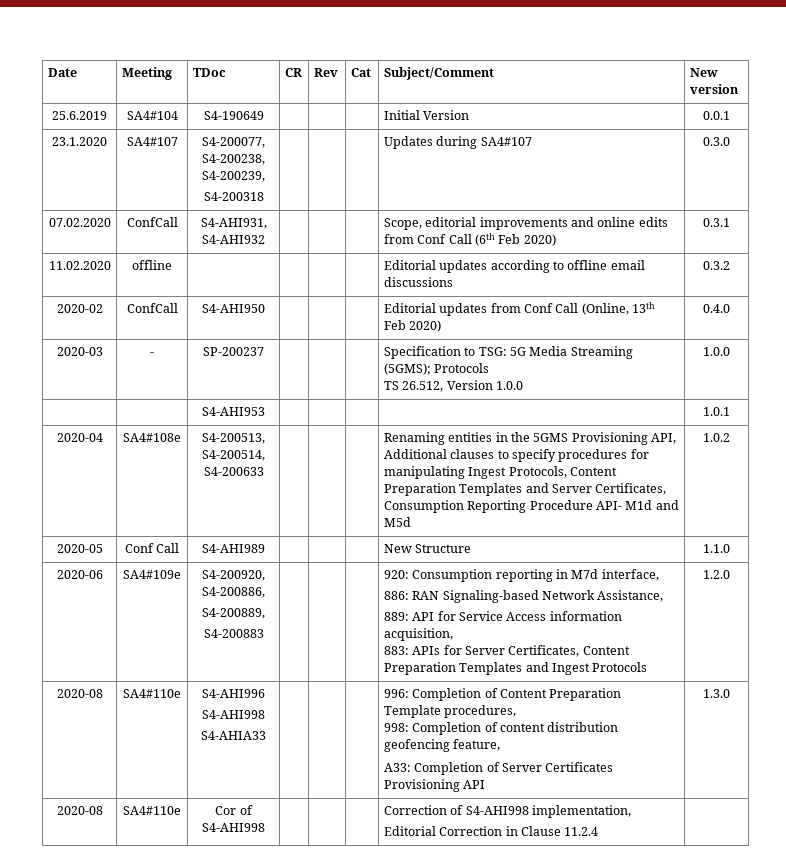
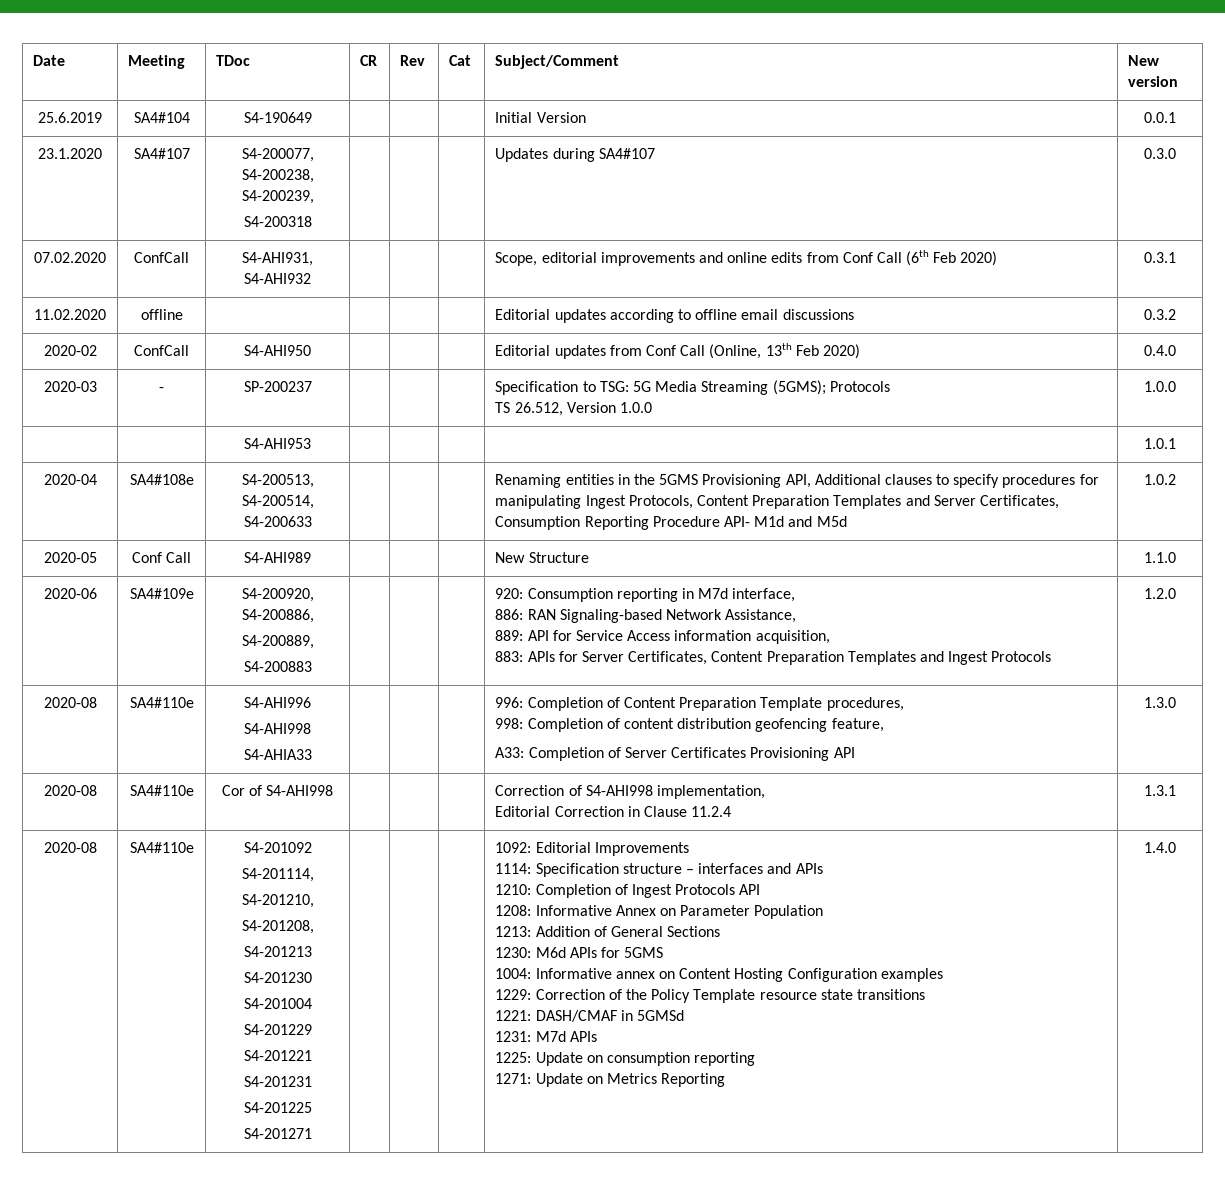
  2020-08 | SA4#110e | Cor of S4-AHI998 | | | | Correction of S4-AHI998 implementation,
- Editorial Correction in Clause 11.2.4 |
+ Editorial Correction in Clause 11.2.4 | 1.3.1
+ 2020-08 | SA4#110e | S4-201092
+ S4-201114,
+ S4-201210,
+ S4-201208,
+ S4-201213
+ S4-201230
+ S4-201004
+ S4-201229
+ S4-201221
+ S4-201231
+ S4-201225
+ S4-201271 | | | | 1092: Editorial Improvements
+ 1114: Specification structure – interfaces and APIs
+ 1210: Completion of Ingest Protocols API
+ 1208: Informative Annex on Parameter Population
+ 1213: Addition of General Sections
+ 1230: M6d APIs for 5GMS
+ 1004: Informative annex on Content Hosting Configuration examples
+ 1229: Correction of the Policy Template resource state transitions
+ 1221: DASH/CMAF in 5GMSd
+ 1231: M7d APIs
+ 1225: Update on consumption reporting
+ 1271: Update on Metrics Reporting | 1.4.0

